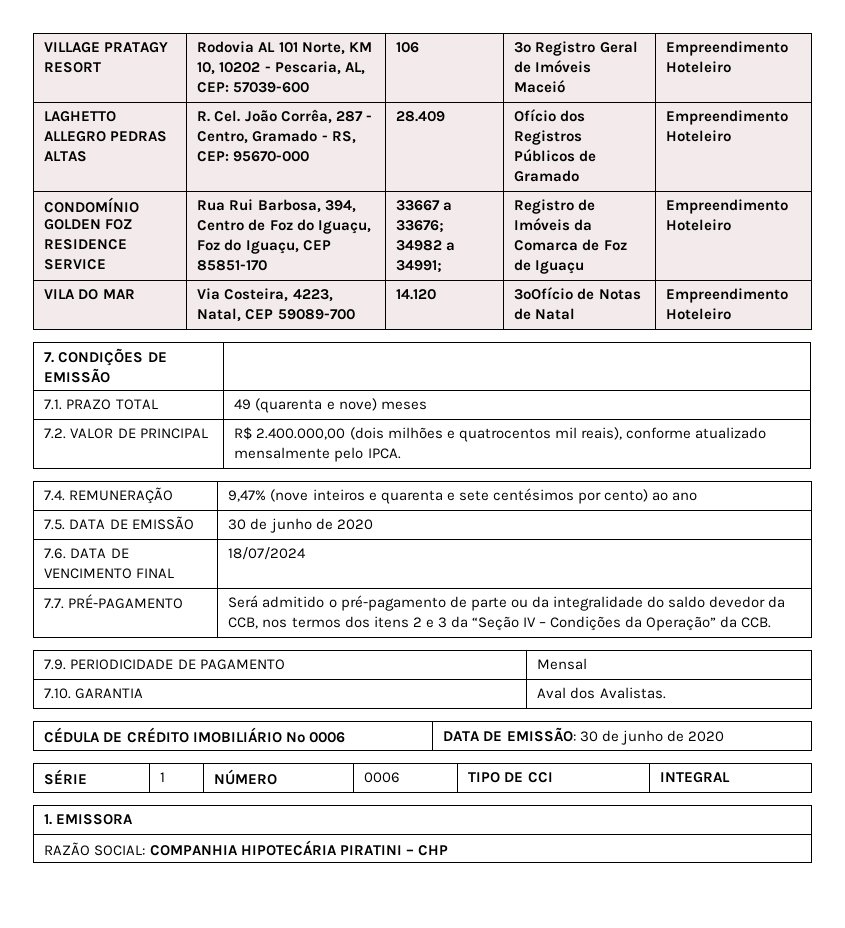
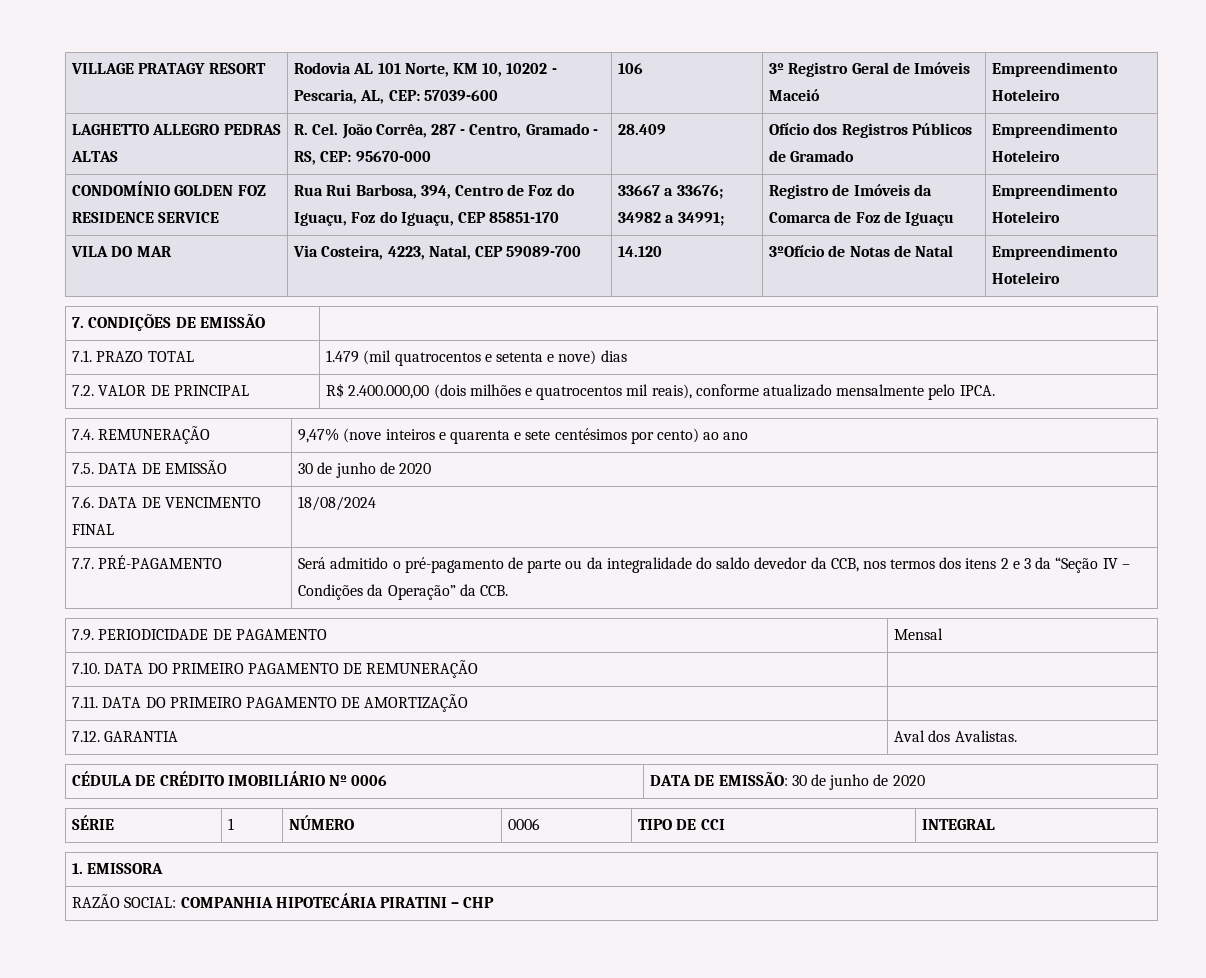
- 7.1. PRAZO TOTAL | 49 (quarenta e nove) meses
+ 7.1. PRAZO TOTAL | 1.479 (mil quatrocentos e setenta e nove) dias
- 7.6. DATA DE VENCIMENTO FINAL | 18/07/2024
+ 7.6. DATA DE VENCIMENTO FINAL | 18/08/2024
- 7.10. GARANTIA | Aval dos Avalistas.
+ 7.10. DATA DO PRIMEIRO PAGAMENTO DE REMUNERAÇÃO |
+ 7.11. DATA DO PRIMEIRO PAGAMENTO DE AMORTIZAÇÃO |
+ 7.12. GARANTIA | Aval dos Avalistas.

